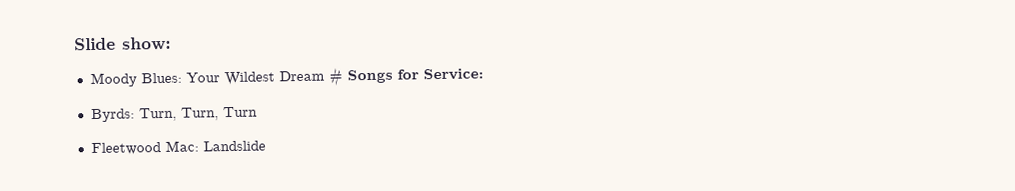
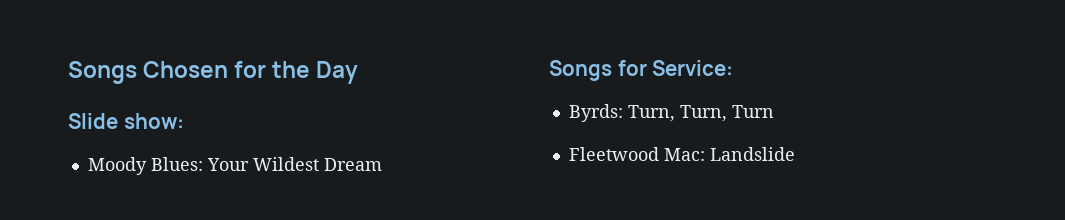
+ Songs Chosen for the Day
- Moody Blues: Your Wildest Dream # Songs for Service:
+ Moody Blues: Your Wildest Dream
+ Songs for Service:

